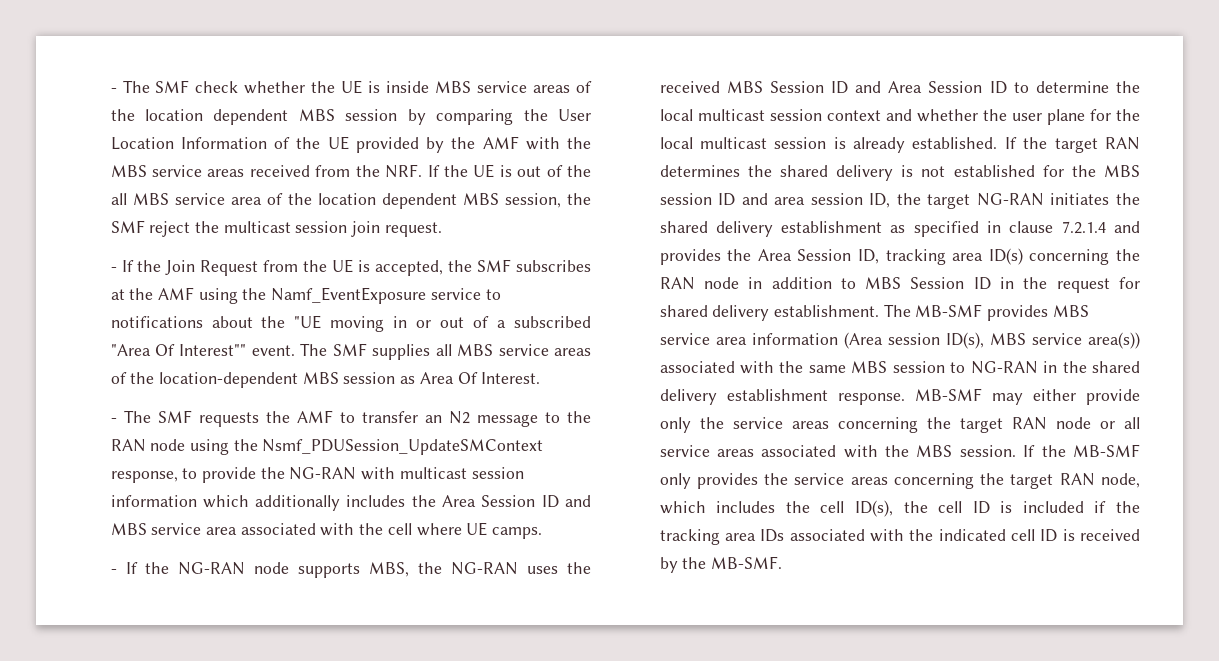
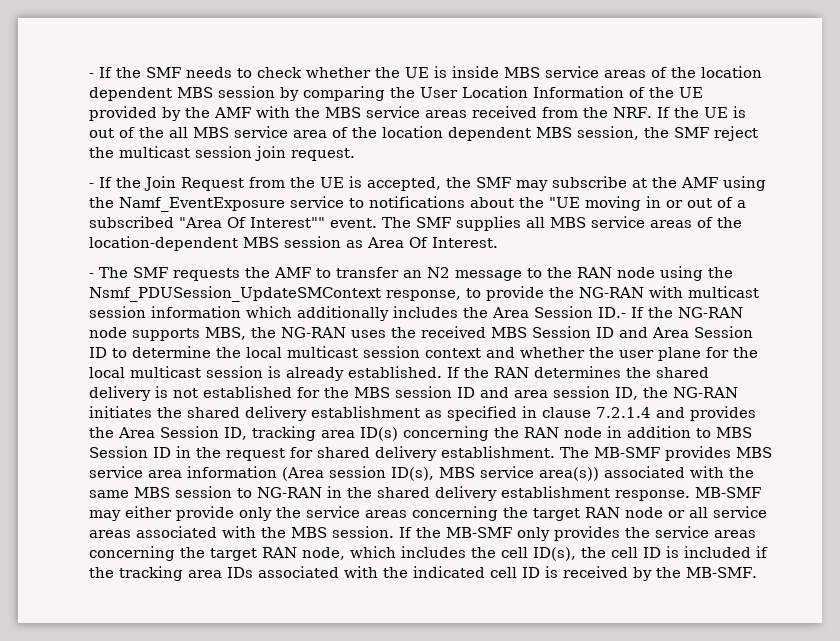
- - The SMF check whether the UE is inside MBS service areas of the location dependent MBS session by comparing the User Location Information of the UE provided by the AMF with the MBS service areas received from the NRF. If the UE is out of the all MBS service area of the location dependent MBS session, the SMF reject the multicast session join request.
+ - If the SMF needs to check whether the UE is inside MBS service areas of the location dependent MBS session by comparing the User Location Information of the UE provided by the AMF with the MBS service areas received from the NRF. If the UE is out of the all MBS service area of the location dependent MBS session, the SMF reject the multicast session join request.
- - If the Join Request from the UE is accepted, the SMF subscribes at the AMF using the Namf_EventExposure service to notifications about the "UE moving in or out of a subscribed "Area Of Interest"" event.
+ - If the Join Request from the UE is accepted, the SMF may subscribe at the AMF using the Namf_EventExposure service to notifications about the "UE moving in or out of a subscribed "Area Of Interest"" event.
- - The SMF requests the AMF to transfer an N2 message to the RAN node using the Nsmf_PDUSession_UpdateSMContext response, to provide the NG-RAN with multicast session information which additionally includes the Area Session ID and MBS service area associated with the cell where UE camps.
- - If the NG-RAN node supports MBS, the NG-RAN uses the received MBS Session ID and Area Session ID to determine the local multicast session context and whether the user plane for the local multicast session is already established.
+ - The SMF requests the AMF to transfer an N2 message to the RAN node using the Nsmf_PDUSession_UpdateSMContext response, to provide the NG-RAN with multicast session information which additionally includes the Area Session ID.- If the NG-RAN node supports MBS, the NG-RAN uses the received MBS Session ID and Area Session ID to determine the local multicast session context and whether the user plane for the local multicast session is already established.
- If the target RAN determines the shared delivery is not established for the MBS session ID and area session ID, the target NG-RAN initiates the shared delivery establishment as specified in clause 7.2.1.4 and provides the Area Session ID, tracking area ID(s) concerning the RAN node in addition to MBS Session ID in the request for shared delivery establishment.
+ If the RAN determines the shared delivery is not established for the MBS session ID and area session ID, the NG-RAN initiates the shared delivery establishment as specified in clause 7.2.1.4 and provides the Area Session ID, tracking area ID(s) concerning the RAN node in addition to MBS Session ID in the request for shared delivery establishment.

